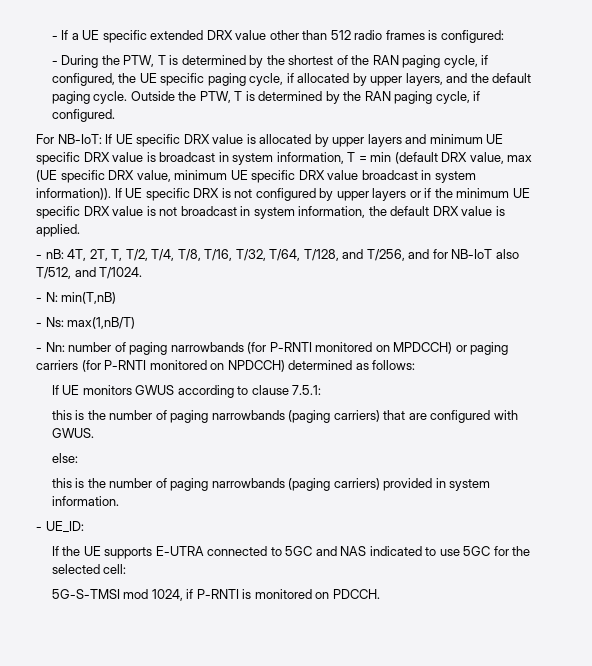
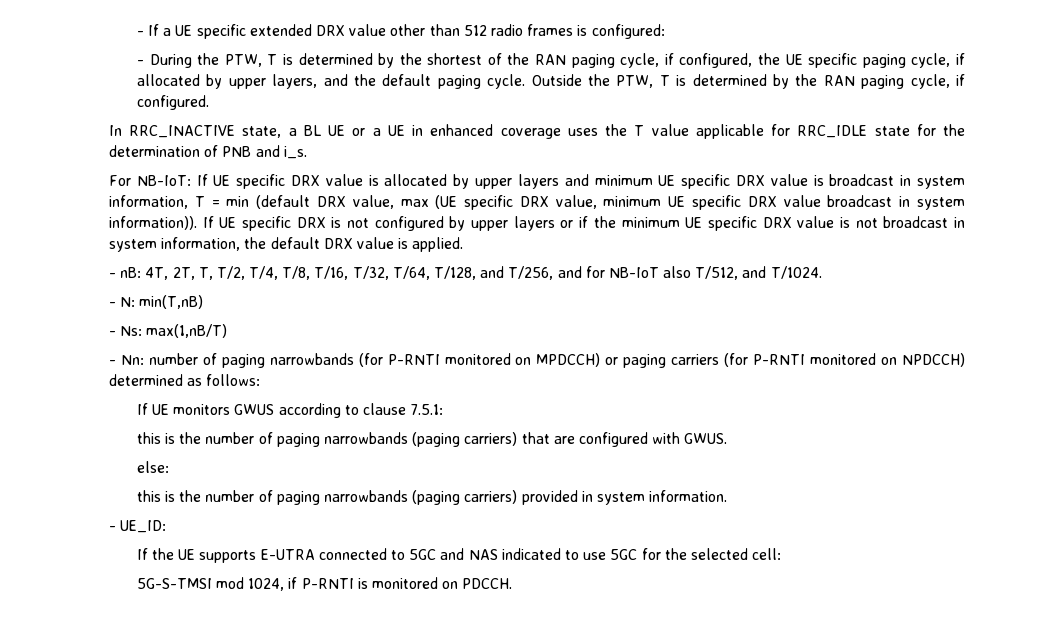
+ In RRC_INACTIVE state, a BL UE or a UE in enhanced coverage uses the T value applicable for RRC_IDLE state for the determination of PNB and i_s.

